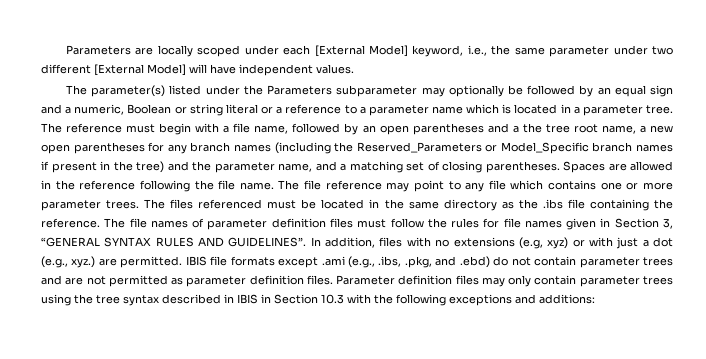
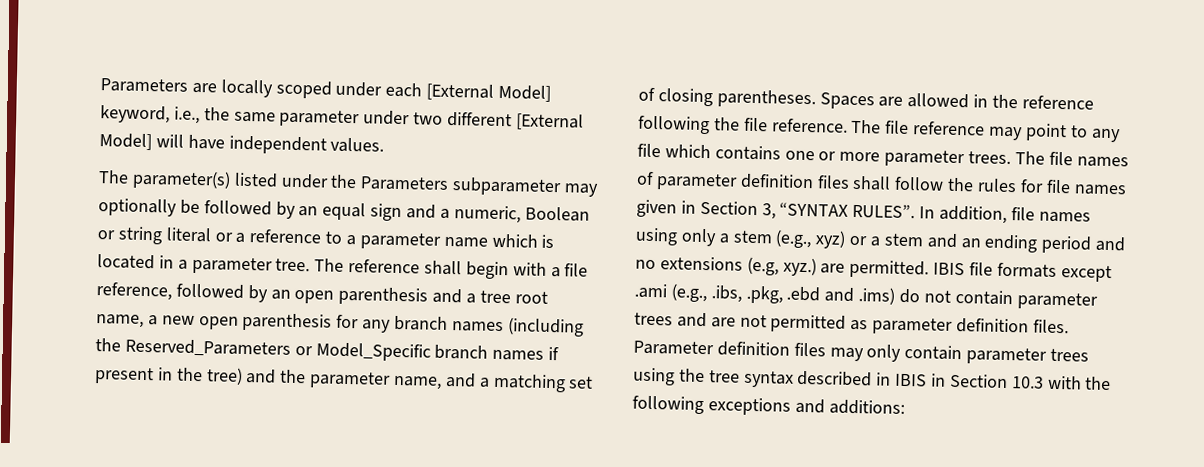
- The reference must begin with a file name, followed by an open parentheses and a the tree root name, a new open parentheses for any branch names (including the Reserved_Parameters or Model_Specific branch names if present in the tree) and the parameter name, and a matching set of closing parentheses.
+ The reference shall begin with a file reference, followed by an open parenthesis and a tree root name, a new open parenthesis for any branch names (including the Reserved_Parameters or Model_Specific branch names if present in the tree) and the parameter name, and a matching set of closing parentheses.
- Spaces are allowed in the reference following the file name.
+ Spaces are allowed in the reference following the file reference.
- The files referenced must be located in the same directory as the .ibs file containing the reference. The file names of parameter definition files must follow the rules for file names given in Section 3, “GENERAL SYNTAX RULES AND GUIDELINES”. In addition, files with no extensions (e.g, xyz) or with just a dot (e.g., xyz.) are permitted.
+ The file names of parameter definition files shall follow the rules for file names given in Section 3, “SYNTAX RULES”. In addition, file names using only a stem (e.g., xyz) or a stem and an ending period and no extensions (e.g, xyz.) are permitted.
- IBIS file formats except .ami (e.g., .ibs, .pkg, and .ebd) do not contain parameter trees and are not permitted as parameter definition files.
+ IBIS file formats except .ami (e.g., .ibs, .pkg, .ebd and .ims) do not contain parameter trees and are not permitted as parameter definition files.

